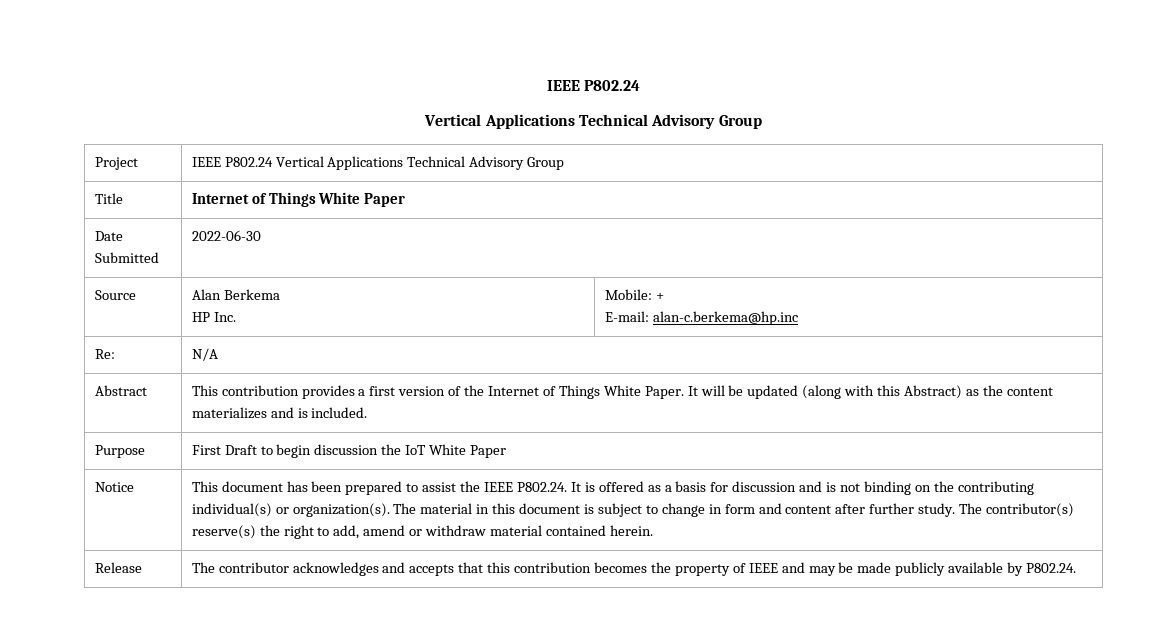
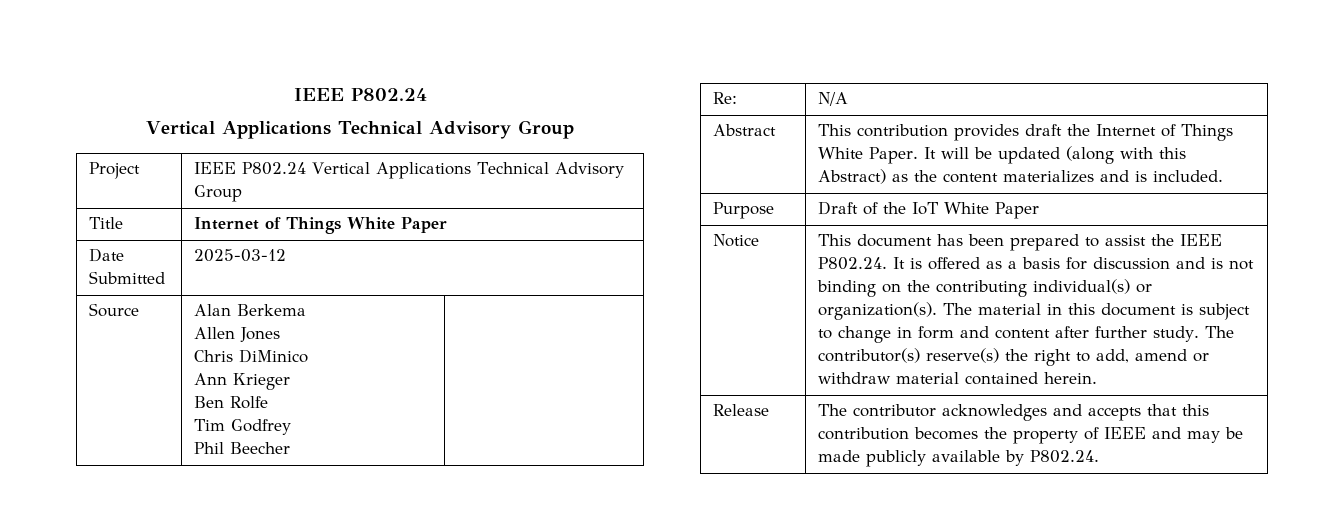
- Date Submitted | 2022-06-30
+ Date Submitted | 2025-03-12
  Source | Alan Berkema
- HP Inc. | Mobile: +
- E-mail: alan-c.berkema@hp.inc
+ Allen Jones
+ Chris DiMinico
+ Ann Krieger
+ Ben Rolfe
+ Tim Godfrey
+ Phil Beecher |
- Abstract | This contribution provides a first version of the Internet of Things White Paper. It will be updated (along with this Abstract) as the content materializes and is included.
+ Abstract | This contribution provides draft the Internet of Things White Paper. It will be updated (along with this Abstract) as the content materializes and is included.
- Purpose | First Draft to begin discussion the IoT White Paper
+ Purpose | Draft of the IoT White Paper

